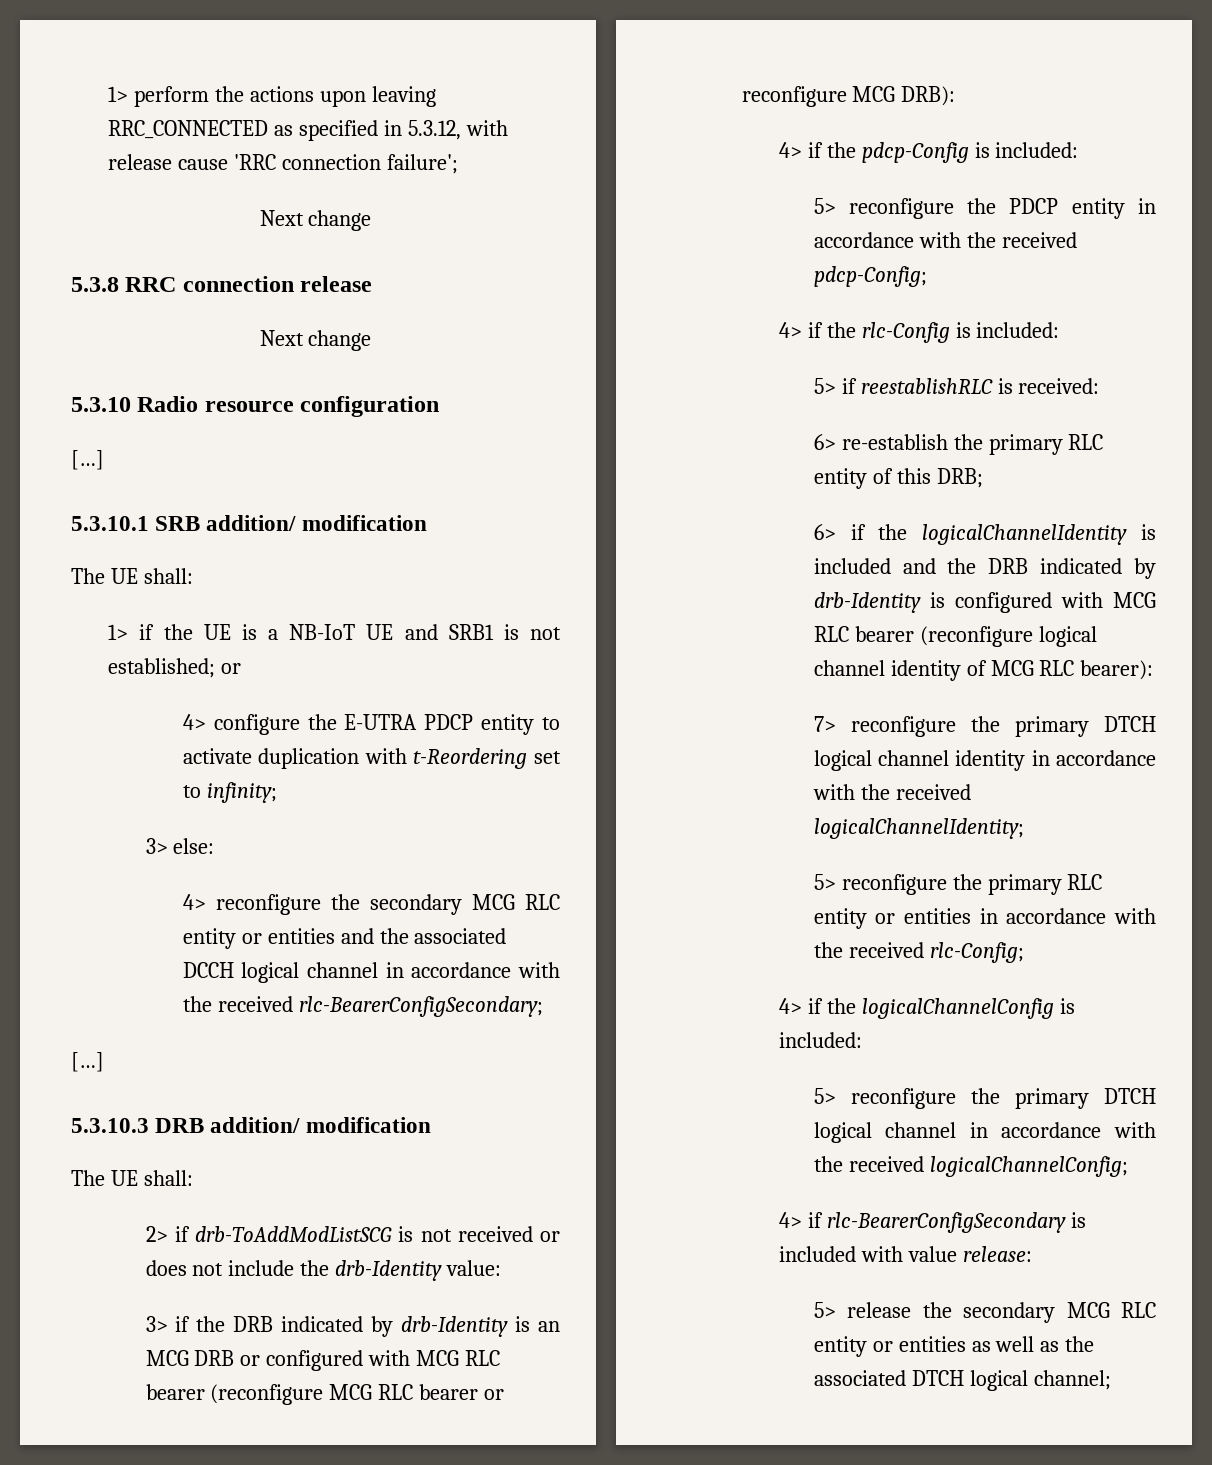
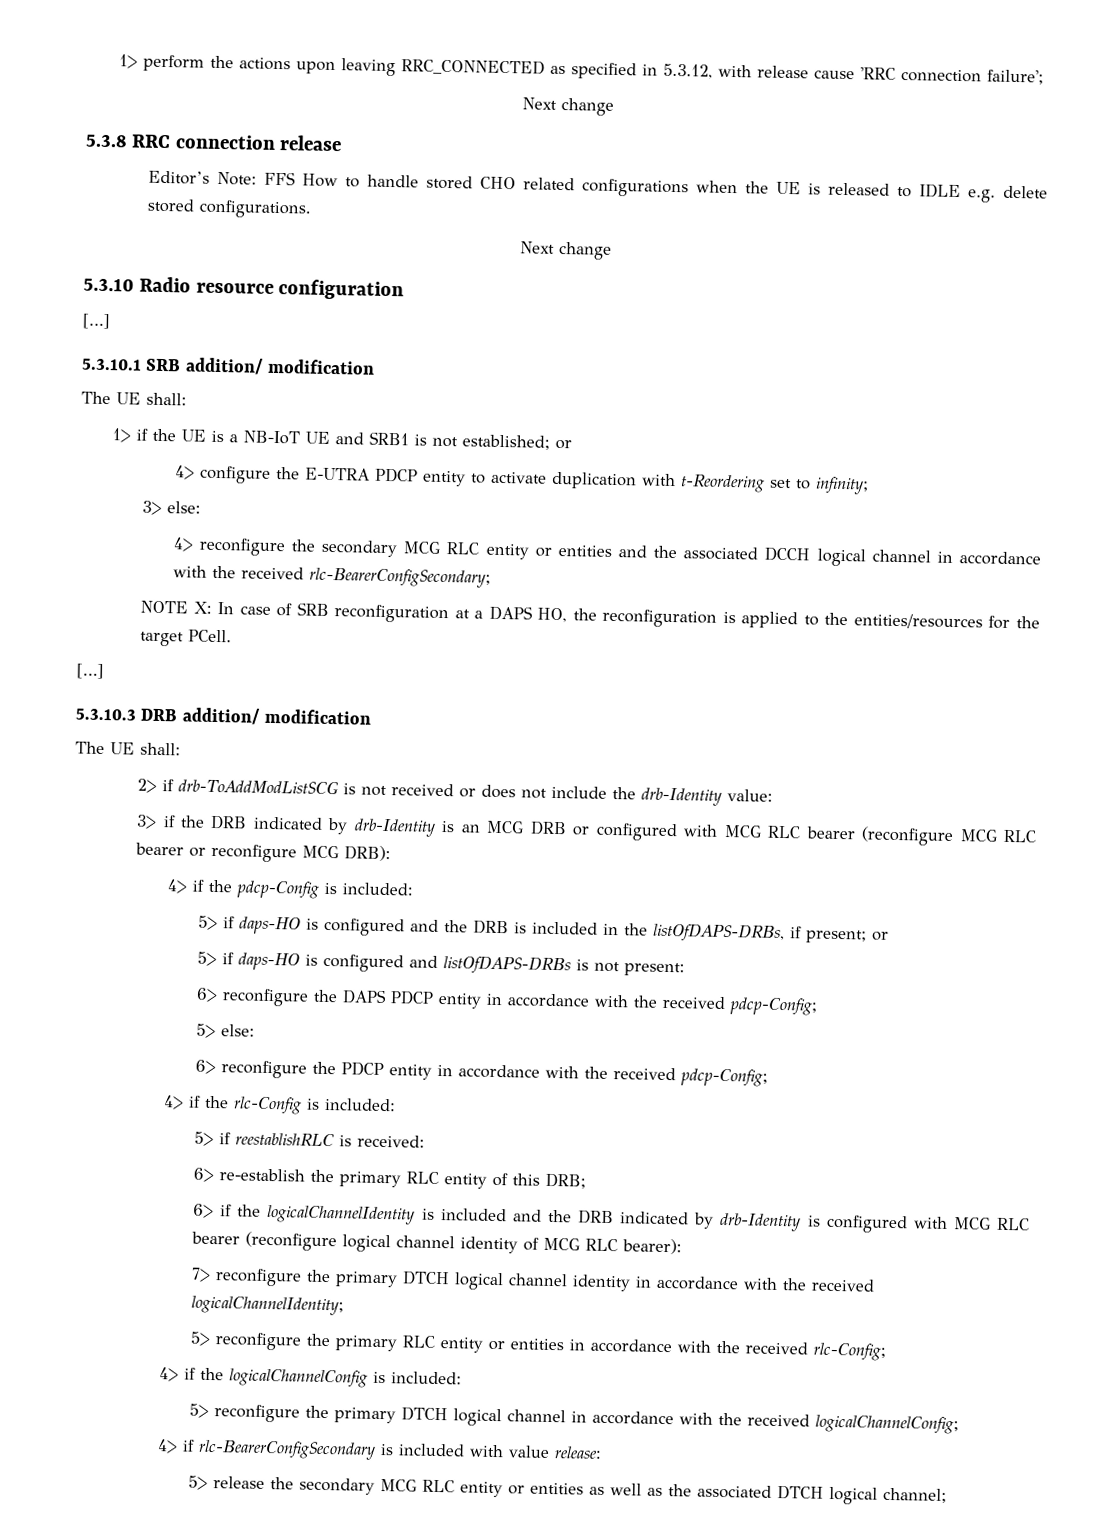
+ Editor’s Note: FFS How to handle stored CHO related configurations when the UE is released to IDLE e.g. delete stored configurations.
+ NOTE X: In case of SRB reconfiguration at a DAPS HO, the reconfiguration is applied to the entities/resources for the target PCell.
- 5> reconfigure the PDCP entity in accordance with the received pdcp-Config;
+ 5> if daps-HO is configured and the DRB is included in the listOfDAPS-DRBs, if present; or
+ 5> if daps-HO is configured and listOfDAPS-DRBs is not present:
+ 6> reconfigure the DAPS PDCP entity in accordance with the received pdcp-Config;
+ 5> else:
+ 6> reconfigure the PDCP entity in accordance with the received pdcp-Config;

